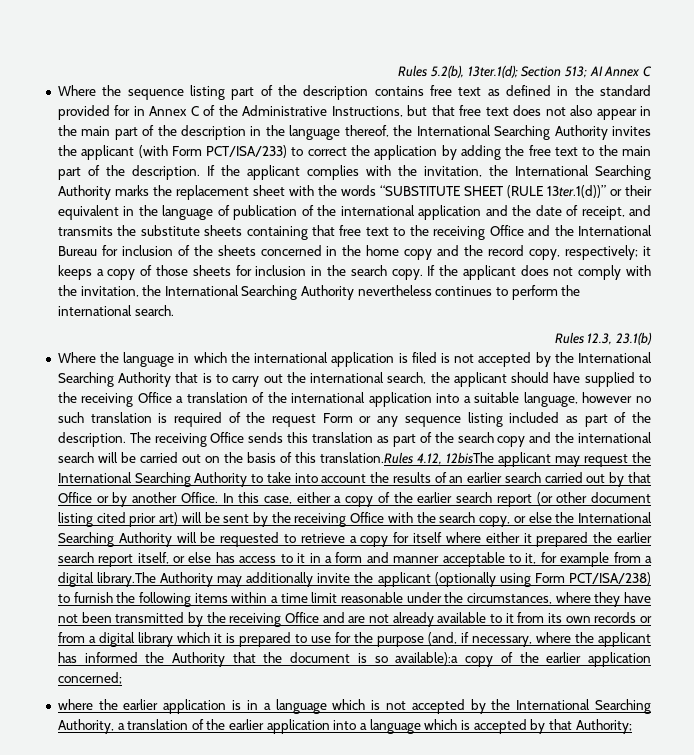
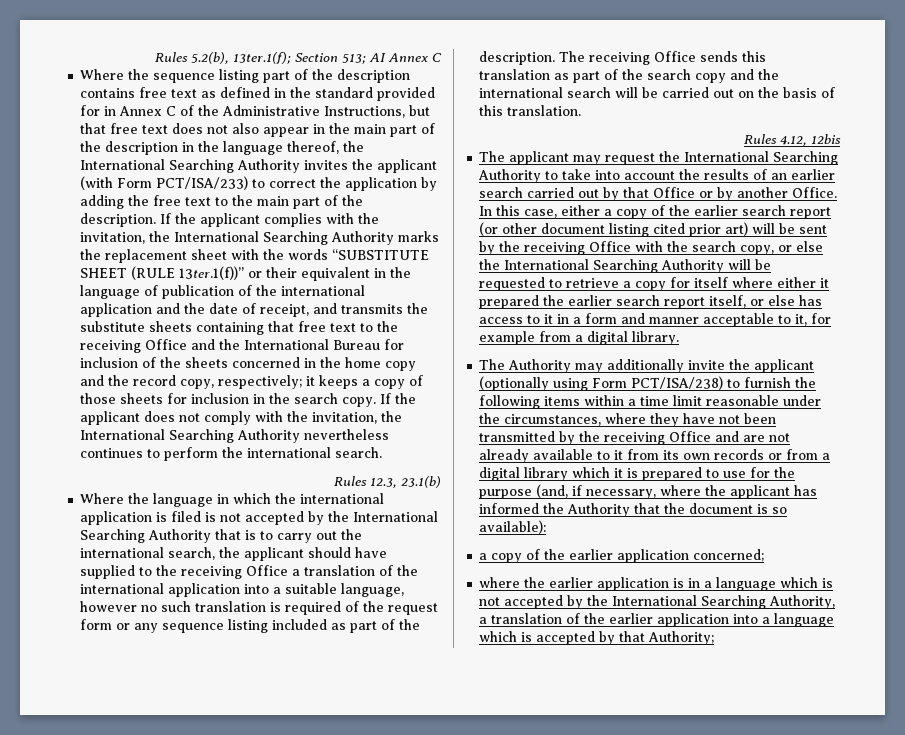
- Rules 5.2(b), 13ter.1(d); Section 513; AI Annex C
+ Rules 5.2(b), 13ter.1(f); Section 513; AI Annex C
- If the applicant complies with the invitation, the International Searching Authority marks the replacement sheet with the words “SUBSTITUTE SHEET (RULE 13ter.1(d))” or their equivalent in the language of publication of the international application and the date of receipt, and transmits the substitute sheets containing that free text to the receiving Office and the International Bureau for inclusion of the sheets concerned in the home copy and the record copy, respectively;
+ If the applicant complies with the invitation, the International Searching Authority marks the replacement sheet with the words “SUBSTITUTE SHEET (RULE 13ter.1(f))” or their equivalent in the language of publication of the international application and the date of receipt, and transmits the substitute sheets containing that free text to the receiving Office and the International Bureau for inclusion of the sheets concerned in the home copy and the record copy, respectively;
- Where the language in which the international application is filed is not accepted by the International Searching Authority that is to carry out the international search, the applicant should have supplied to the receiving Office a translation of the international application into a suitable language, however no such translation is required of the request Form or any sequence listing included as part of the description.
+ Where the language in which the international application is filed is not accepted by the International Searching Authority that is to carry out the international search, the applicant should have supplied to the receiving Office a translation of the international application into a suitable language, however no such translation is required of the request form or any sequence listing included as part of the description.
- The receiving Office sends this translation as part of the search copy and the international search will be carried out on the basis of this translation.Rules 4.12, 12bisThe applicant may request the International Searching Authority to take into account the results of an earlier search carried out by that Office or by another Office.
+ The receiving Office sends this translation as part of the search copy and the international search will be carried out on the basis of this translation.
+ Rules 4.12, 12bis
+ The applicant may request the International Searching Authority to take into account the results of an earlier search carried out by that Office or by another Office.
- In this case, either a copy of the earlier search report (or other document listing cited prior art) will be sent by the receiving Office with the search copy, or else the International Searching Authority will be requested to retrieve a copy for itself where either it prepared the earlier search report itself, or else has access to it in a form and manner acceptable to it, for example from a digital library.The Authority may additionally invite the applicant (optionally using Form PCT/ISA/238) to furnish the following items within a time limit reasonable under the circumstances, where they have not been transmitted by the receiving Office and are not already available to it from its own records or from a digital library which it is prepared to use for the purpose (and, if necessary, where the applicant has informed the Authority that the document is so available):a copy of the earlier application concerned;
+ In this case, either a copy of the earlier search report (or other document listing cited prior art) will be sent by the receiving Office with the search copy, or else the International Searching Authority will be requested to retrieve a copy for itself where either it prepared the earlier search report itself, or else has access to it in a form and manner acceptable to it, for example from a digital library.
+ The Authority may additionally invite the applicant (optionally using Form PCT/ISA/238) to furnish the following items within a time limit reasonable under the circumstances, where they have not been transmitted by the receiving Office and are not already available to it from its own records or from a digital library which it is prepared to use for the purpose (and, if necessary, where the applicant has informed the Authority that the document is so available):
+ a copy of the earlier application concerned;

